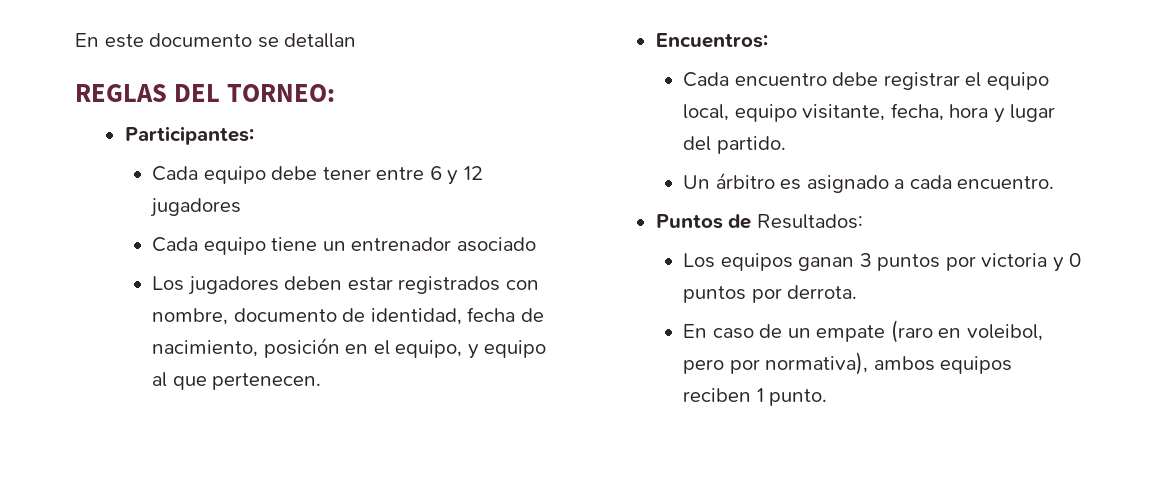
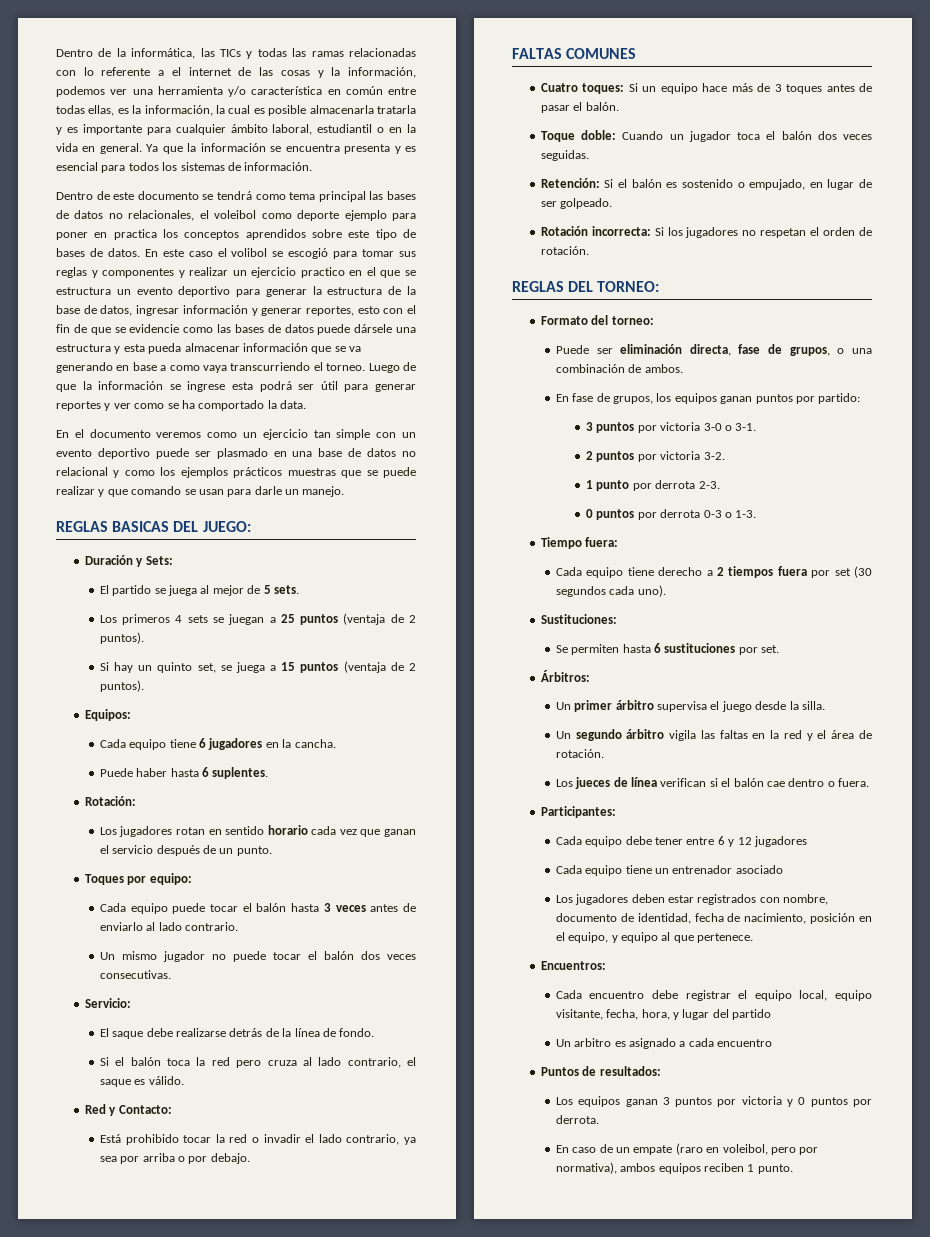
- En este documento se detallan
+ Dentro de la informática, las TICs y todas las ramas relacionadas con lo referente a el internet de las cosas y la información, podemos ver una herramienta y/o característica en común entre todas ellas, es la información, la cual es posible almacenarla tratarla y es importante para cualquier ámbito laboral, estudiantil o en la vida en general. Ya que la información se encuentra presenta y es esencial para todos los sistemas de información.
+ Dentro de este documento se tendrá como tema principal las bases de datos no relacionales, el voleibol como deporte ejemplo para poner en practica los conceptos aprendidos sobre este tipo de bases de datos. En este caso el volibol se escogió para tomar sus reglas y componentes y realizar un ejercicio practico en el que se estructura un evento deportivo para generar la estructura de la base de datos, ingresar información y generar reportes, esto con el fin de que se evidencie como las bases de datos puede dársele una estructura y esta pueda almacenar información que se va generando en base a como vaya transcurriendo el torneo. Luego de que la información se ingrese esta podrá ser útil para generar reportes y ver como se ha comportado la data.
+ En el documento veremos como un ejercicio tan simple con un evento deportivo puede ser plasmado en una base de datos no relacional y como los ejemplos prácticos muestras que se puede realizar y que comando se usan para darle un manejo.
+ REGLAS BASICAS DEL JUEGO:
+ Duración y Sets:
+ El partido se juega al mejor de 5 sets.
+ Los primeros 4 sets se juegan a 25 puntos (ventaja de 2 puntos).
+ Si hay un quinto set, se juega a 15 puntos (ventaja de 2 puntos).
+ Equipos:
+ Cada equipo tiene 6 jugadores en la cancha.
+ Puede haber hasta 6 suplentes.
+ Rotación:
+ Los jugadores rotan en sentido horario cada vez que ganan el servicio después de un punto.
+ Toques por equipo:
+ Cada equipo puede tocar el balón hasta 3 veces antes de enviarlo al lado contrario.
+ Un mismo jugador no puede tocar el balón dos veces consecutivas.
+ Servicio:
+ El saque debe realizarse detrás de la línea de fondo.
+ Si el balón toca la red pero cruza al lado contrario, el saque es válido.
+ Red y Contacto:
+ Está prohibido tocar la red o invadir el lado contrario, ya sea por arriba o por debajo.
+ FALTAS COMUNES
+ Cuatro toques: Si un equipo hace más de 3 toques antes de pasar el balón.
+ Toque doble: Cuando un jugador toca el balón dos veces seguidas.
+ Retención: Si el balón es sostenido o empujado, en lugar de ser golpeado.
+ Rotación incorrecta: Si los jugadores no respetan el orden de rotación.
  REGLAS DEL TORNEO:
+ Formato del torneo:
+ Puede ser eliminación directa, fase de grupos, o una combinación de ambos.
+ En fase de grupos, los equipos ganan puntos por partido:
+ 3 puntos por victoria 3-0 o 3-1.
+ 2 puntos por victoria 3-2.
+ 1 punto por derrota 2-3.
+ 0 puntos por derrota 0-3 o 1-3.
+ Tiempo fuera:
+ Cada equipo tiene derecho a 2 tiempos fuera por set (30 segundos cada uno).
+ Sustituciones:
+ Se permiten hasta 6 sustituciones por set.
+ Árbitros:
+ Un primer árbitro supervisa el juego desde la silla.
+ Un segundo árbitro vigila las faltas en la red y el área de rotación.
+ Los jueces de línea verifican si el balón cae dentro o fuera.
- Los jugadores deben estar registrados con nombre, documento de identidad, fecha de nacimiento, posición en el equipo, y equipo al que pertenecen.
+ Los jugadores deben estar registrados con nombre, documento de identidad, fecha de nacimiento, posición en el equipo, y equipo al que pertenece.
- Cada encuentro debe registrar el equipo local, equipo visitante, fecha, hora y lugar del partido.
- Un árbitro es asignado a cada encuentro.
+ Cada encuentro debe registrar el equipo local, equipo visitante, fecha, hora, y lugar del partido
+ Un arbitro es asignado a cada encuentro
- Puntos de Resultados:
+ Puntos de resultados:

